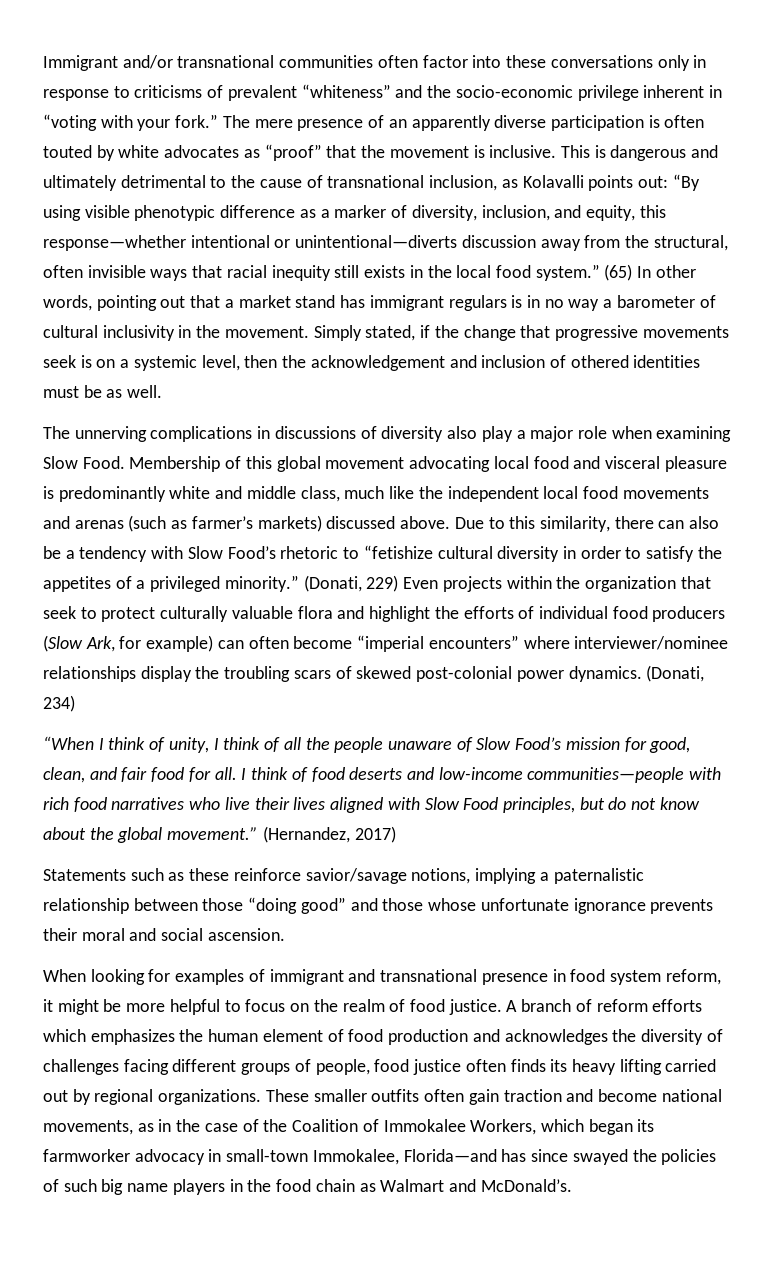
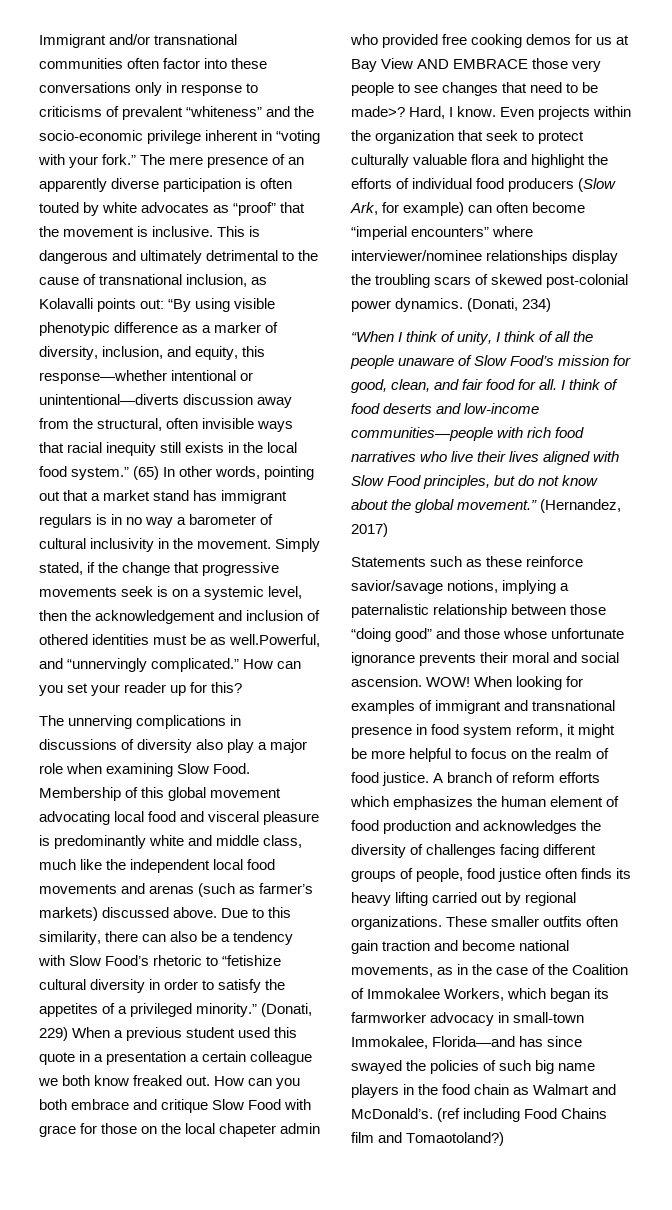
- Simply stated, if the change that progressive movements seek is on a systemic level, then the acknowledgement and inclusion of othered identities must be as well.
+ Simply stated, if the change that progressive movements seek is on a systemic level, then the acknowledgement and inclusion of othered identities must be as well.Powerful, and “unnervingly complicated.” How can you set your reader up for this?
- (Donati, 229) Even projects within the organization that seek to protect culturally valuable flora and highlight the efforts of individual food producers (Slow Ark, for example) can often become “imperial encounters” where interviewer/nominee relationships display the troubling scars of skewed post-colonial power dynamics.
+ (Donati, 229) When a previous student used this quote in a presentation a certain colleague we both know freaked out. How can you both embrace and critique Slow Food with grace for those on the local chapeter admin who provided free cooking demos for us at Bay View AND EMBRACE those very people to see changes that need to be made>? Hard, I know. Even projects within the organization that seek to protect culturally valuable flora and highlight the efforts of individual food producers (Slow Ark, for example) can often become “imperial encounters” where interviewer/nominee relationships display the troubling scars of skewed post-colonial power dynamics.
- Statements such as these reinforce savior/savage notions, implying a paternalistic relationship between those “doing good” and those whose unfortunate ignorance prevents their moral and social ascension.
- When looking for examples of immigrant and transnational presence in food system reform, it might be more helpful to focus on the realm of food justice.
+ Statements such as these reinforce savior/savage notions, implying a paternalistic relationship between those “doing good” and those whose unfortunate ignorance prevents their moral and social ascension. WOW! When looking for examples of immigrant and transnational presence in food system reform, it might be more helpful to focus on the realm of food justice.
+ (ref including Food Chains film and Tomaotoland?)

